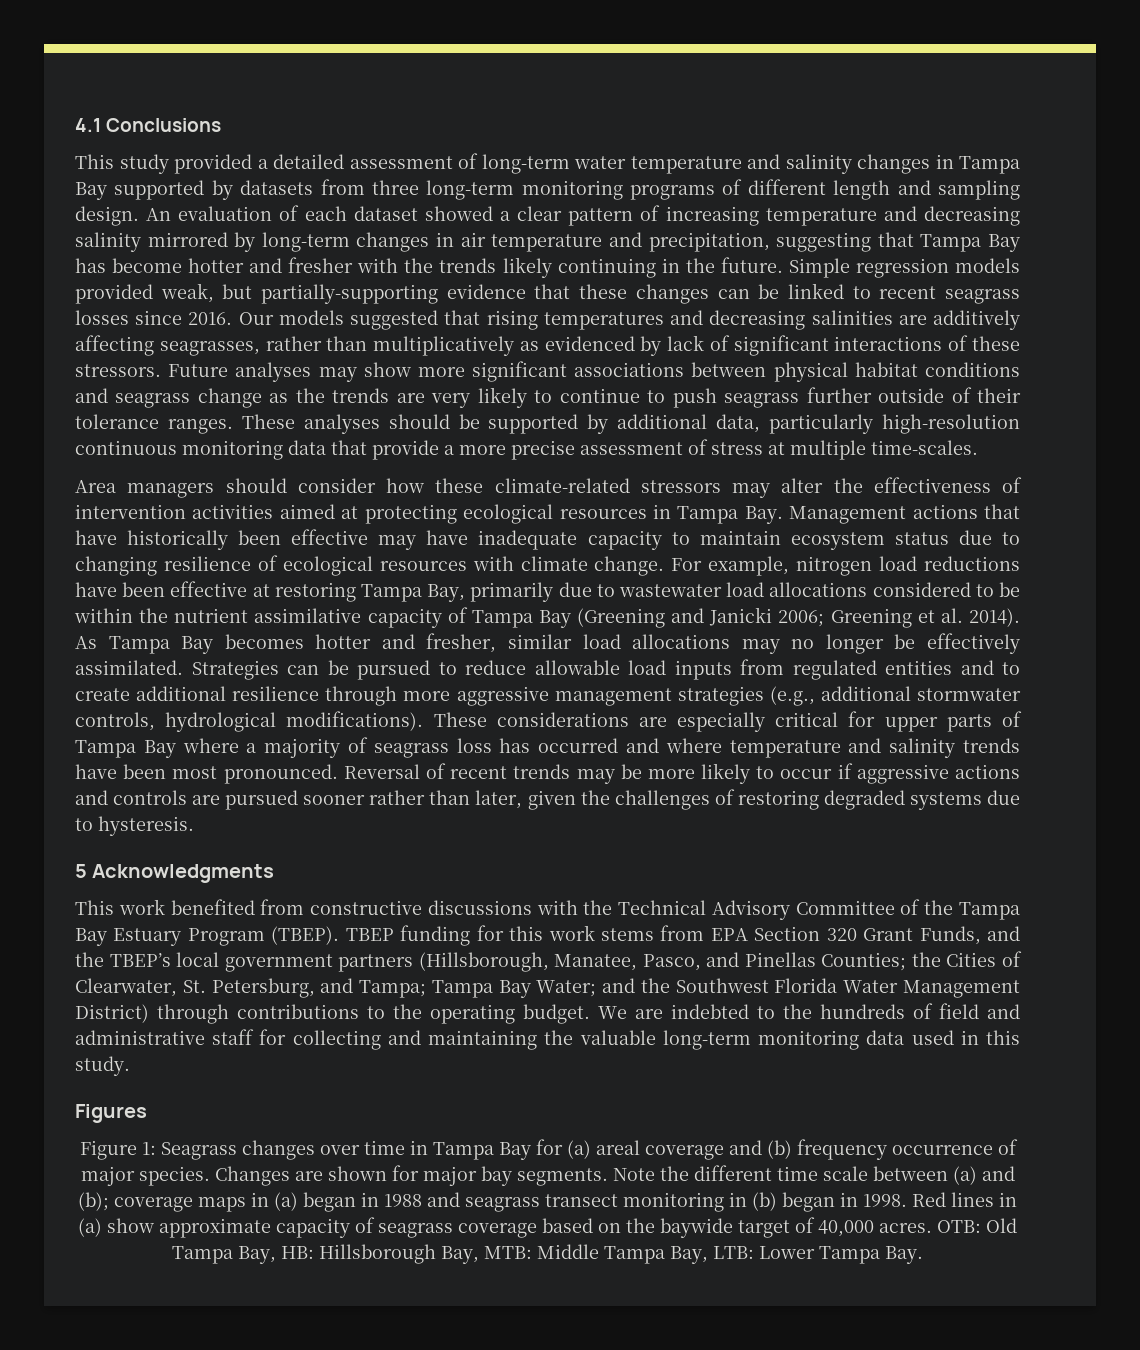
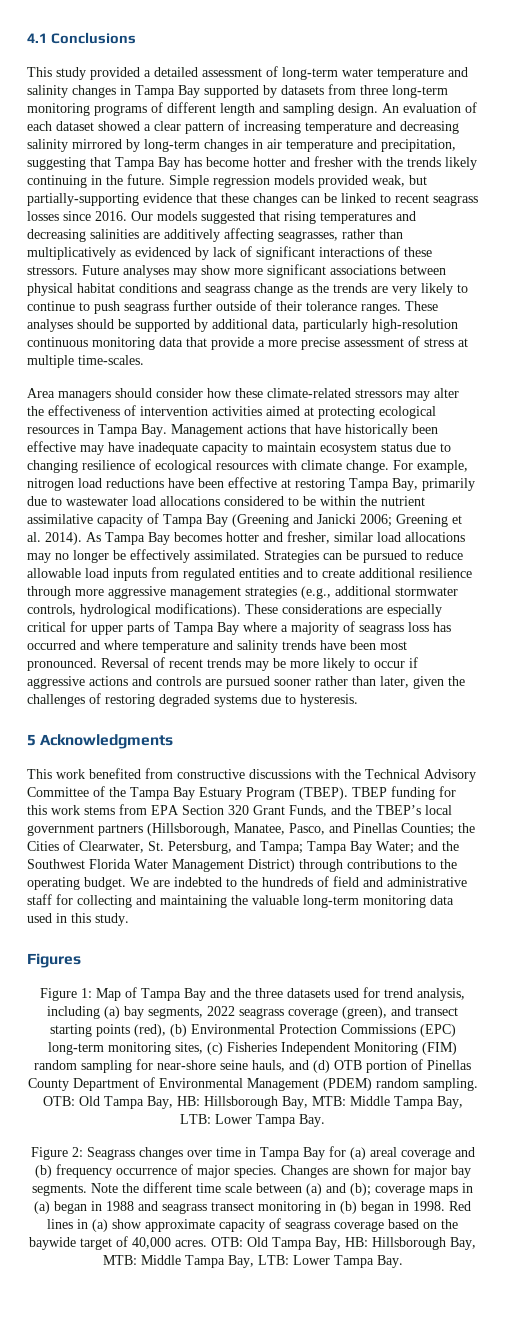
- Figure 1: Seagrass changes over time in Tampa Bay for (a) areal coverage and (b) frequency occurrence of major species.
+ Figure 1: Map of Tampa Bay and the three datasets used for trend analysis, including (a) bay segments, 2022 seagrass coverage (green), and transect starting points (red), (b) Environmental Protection Commissions (EPC) long-term monitoring sites, (c) Fisheries Independent Monitoring (FIM) random sampling for near-shore seine hauls, and (d) OTB portion of Pinellas County Department of Environmental Management (PDEM) random sampling. OTB: Old Tampa Bay, HB: Hillsborough Bay, MTB: Middle Tampa Bay, LTB: Lower Tampa Bay.
+ Figure 2: Seagrass changes over time in Tampa Bay for (a) areal coverage and (b) frequency occurrence of major species.

